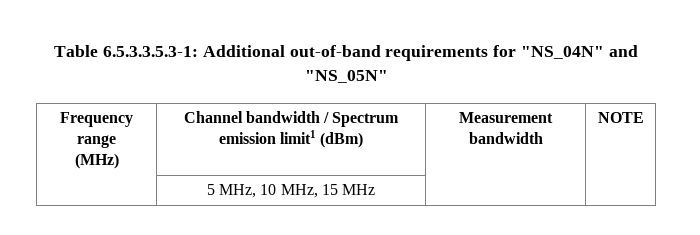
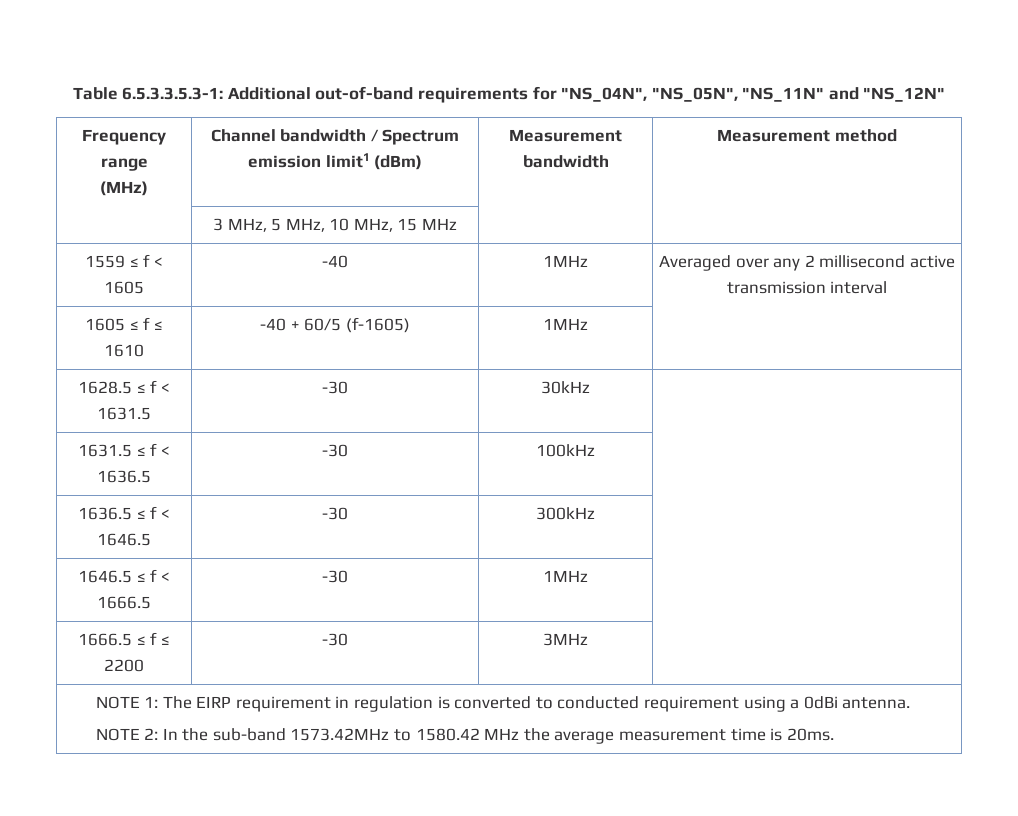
- Table 6.5.3.3.5.3-1: Additional out-of-band requirements for "NS_04N" and "NS_05N"
+ Table 6.5.3.3.5.3-1: Additional out-of-band requirements for "NS_04N", "NS_05N", "NS_11N" and "NS_12N"
  Frequency range
- (MHz) | Channel bandwidth / Spectrum emission limit1 (dBm) | Measurement bandwidth | NOTE
- | 5 MHz, 10 MHz, 15 MHz | |
+ (MHz) | Channel bandwidth / Spectrum emission limit1 (dBm) | Measurement bandwidth | Measurement method
+ | 3 MHz, 5 MHz, 10 MHz, 15 MHz | |
+ 1559 ≤ f < 1605 | -40 | 1MHz | Averaged over any 2 millisecond active transmission interval
+ 1605 ≤ f ≤ 1610 | -40 + 60/5 (f-1605) | 1MHz |
+ 1628.5 ≤ f < 1631.5 | -30 | 30kHz |
+ 1631.5 ≤ f < 1636.5 | -30 | 100kHz |
+ 1636.5 ≤ f < 1646.5 | -30 | 300kHz |
+ 1646.5 ≤ f < 1666.5 | -30 | 1MHz |
+ 1666.5 ≤ f ≤ 2200 | -30 | 3MHz |
+ NOTE 1: The EIRP requirement in regulation is converted to conducted requirement using a 0dBi antenna.
+ NOTE 2: In the sub-band 1573.42MHz to 1580.42 MHz the average measurement time is 20ms.

